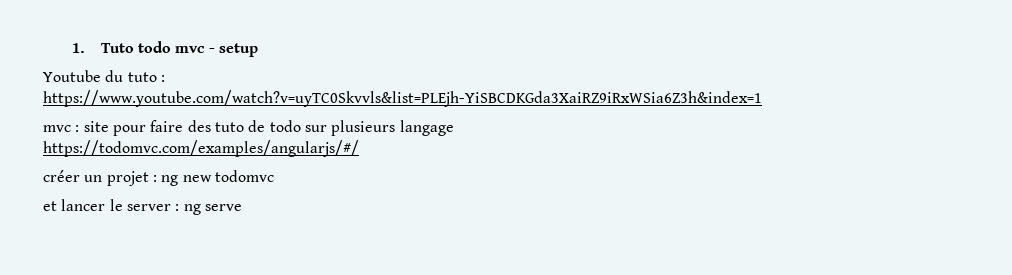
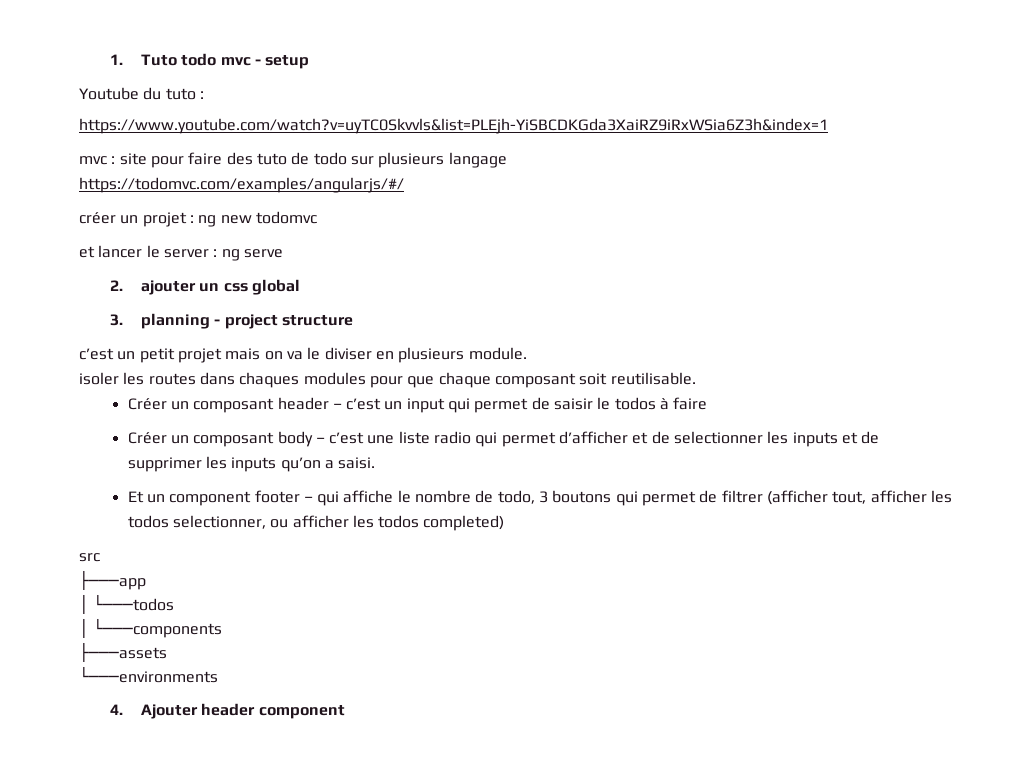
+ 2. ajouter un css global
+ 3. planning - project structure
+ c’est un petit projet mais on va le diviser en plusieurs module.
+ isoler les routes dans chaques modules pour que chaque composant soit reutilisable.
+ Créer un composant header – c’est un input qui permet de saisir le todos à faire
+ Créer un composant body – c’est une liste radio qui permet d’afficher et de selectionner les inputs et de supprimer les inputs qu’on a saisi.
+ Et un component footer – qui affiche le nombre de todo, 3 boutons qui permet de filtrer (afficher tout, afficher les todos selectionner, ou afficher les todos completed)
+ src
+ ├───app
+ │ └───todos
+ │ └───components
+ ├───assets
+ └───environments
+ 4. Ajouter header component

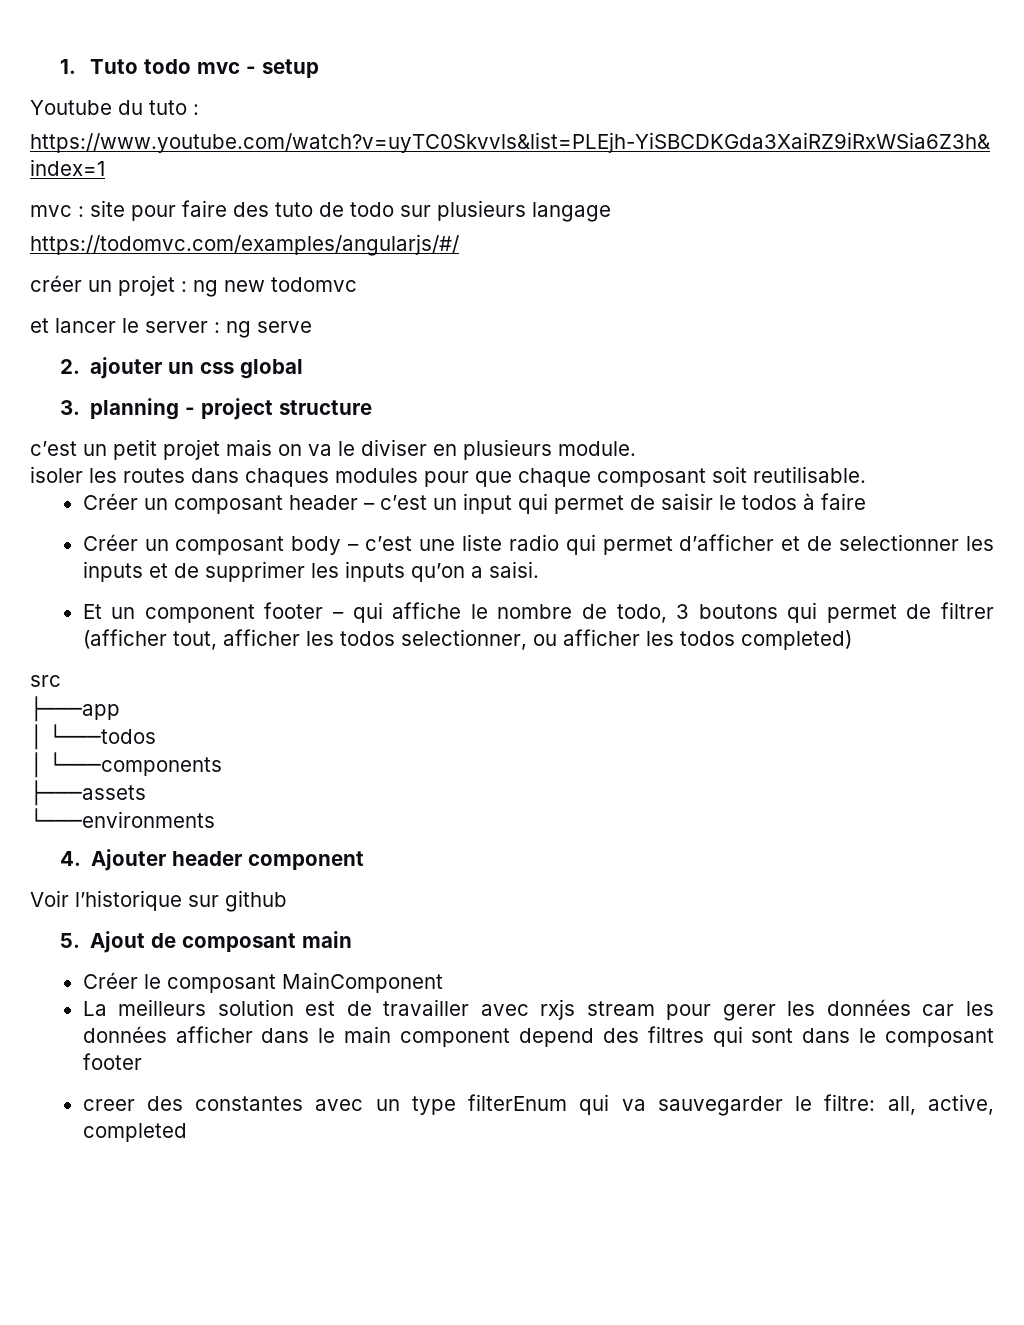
+ Voir l’historique sur github
+ 5. Ajout de composant main
+ Créer le composant MainComponent
+ La meilleurs solution est de travailler avec rxjs stream pour gerer les données car les données afficher dans le main component depend des filtres qui sont dans le composant footer
+ creer des constantes avec un type filterEnum qui va sauvegarder le filtre: all, active, completed

